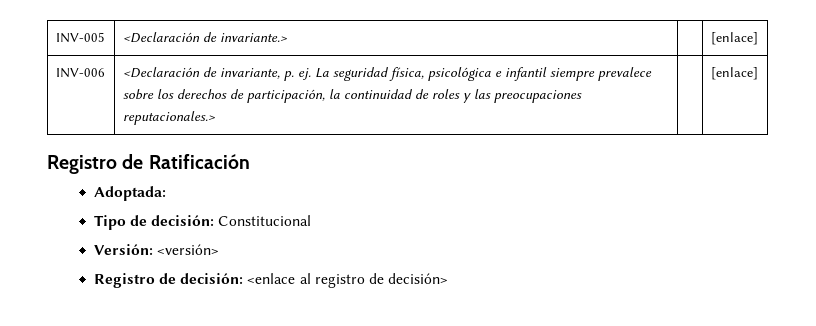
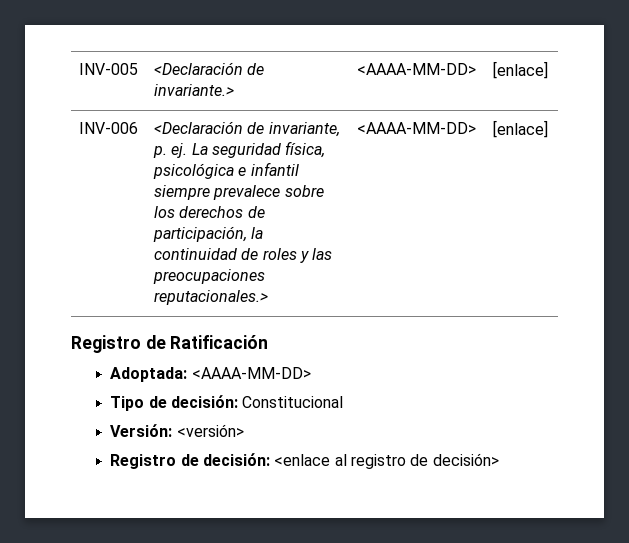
- INV-005 | <Declaración de invariante.> | | [enlace]
+ INV-005 | <Declaración de invariante.> | <AAAA-MM-DD> | [enlace]
- INV-006 | <Declaración de invariante, p. ej. La seguridad física, psicológica e infantil siempre prevalece sobre los derechos de participación, la continuidad de roles y las preocupaciones reputacionales.> | | [enlace]
+ INV-006 | <Declaración de invariante, p. ej. La seguridad física, psicológica e infantil siempre prevalece sobre los derechos de participación, la continuidad de roles y las preocupaciones reputacionales.> | <AAAA-MM-DD> | [enlace]
- Adoptada:
+ Adoptada: <AAAA-MM-DD>

